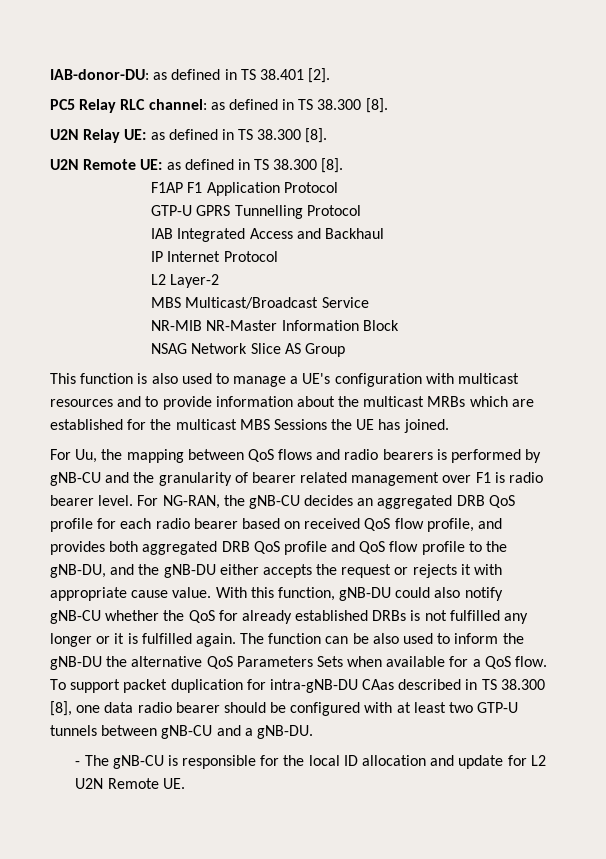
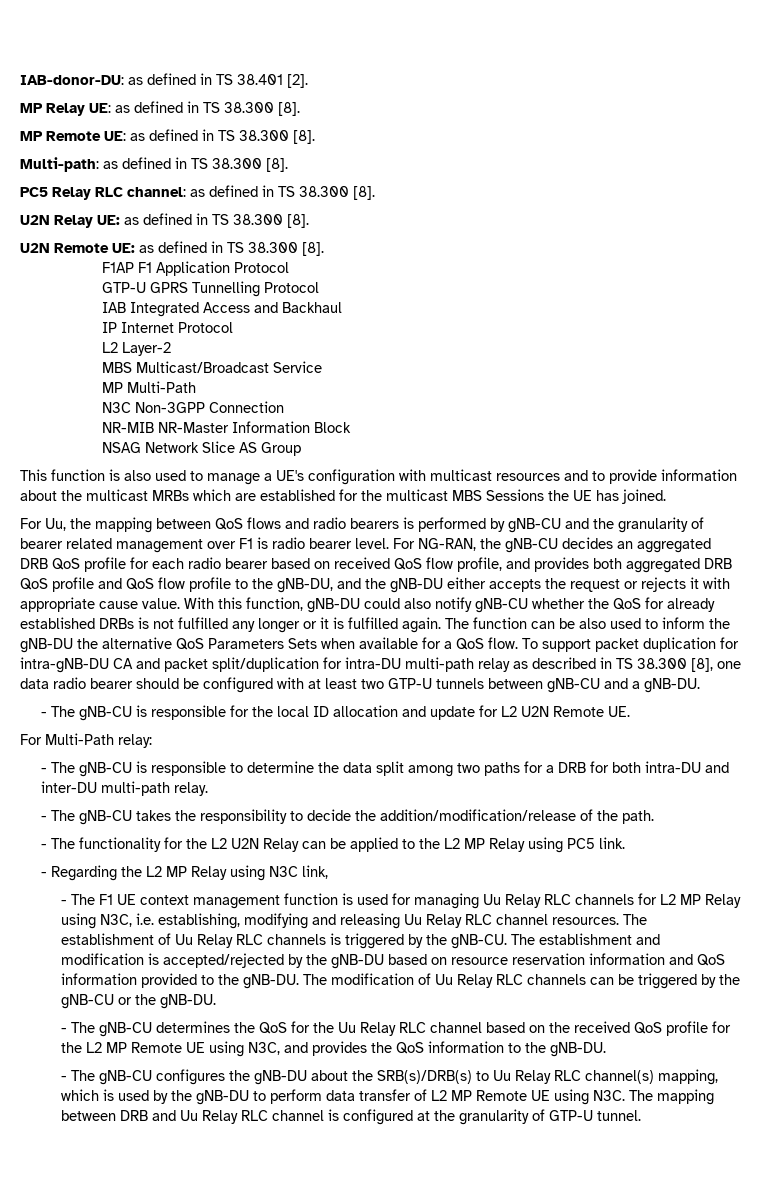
+ MP Relay UE: as defined in TS 38.300 [8].
+ MP Remote UE: as defined in TS 38.300 [8].
+ Multi-path: as defined in TS 38.300 [8].
+ MP Multi-Path
+ N3C Non-3GPP Connection
- To support packet duplication for intra-gNB-DU CAas described in TS 38.300 [8], one data radio bearer should be configured with at least two GTP-U tunnels between gNB-CU and a gNB-DU.
+ To support packet duplication for intra-gNB-DU CA and packet split/duplication for intra-DU multi-path relay as described in TS 38.300 [8], one data radio bearer should be configured with at least two GTP-U tunnels between gNB-CU and a gNB-DU.
+ For Multi-Path relay:
+ - The gNB-CU is responsible to determine the data split among two paths for a DRB for both intra-DU and inter-DU multi-path relay.
+ - The gNB-CU takes the responsibility to decide the addition/modification/release of the path.
+ - The functionality for the L2 U2N Relay can be applied to the L2 MP Relay using PC5 link.
+ - Regarding the L2 MP Relay using N3C link,
+ - The F1 UE context management function is used for managing Uu Relay RLC channels for L2 MP Relay using N3C, i.e. establishing, modifying and releasing Uu Relay RLC channel resources. The establishment of Uu Relay RLC channels is triggered by the gNB-CU. The establishment and modification is accepted/rejected by the gNB-DU based on resource reservation information and QoS information provided to the gNB-DU. The modification of Uu Relay RLC channels can be triggered by the gNB-CU or the gNB-DU.
+ - The gNB-CU determines the QoS for the Uu Relay RLC channel based on the received QoS profile for the L2 MP Remote UE using N3C, and provides the QoS information to the gNB-DU.
+ - The gNB-CU configures the gNB-DU about the SRB(s)/DRB(s) to Uu Relay RLC channel(s) mapping, which is used by the gNB-DU to perform data transfer of L2 MP Remote UE using N3C. The mapping between DRB and Uu Relay RLC channel is configured at the granularity of GTP-U tunnel.

